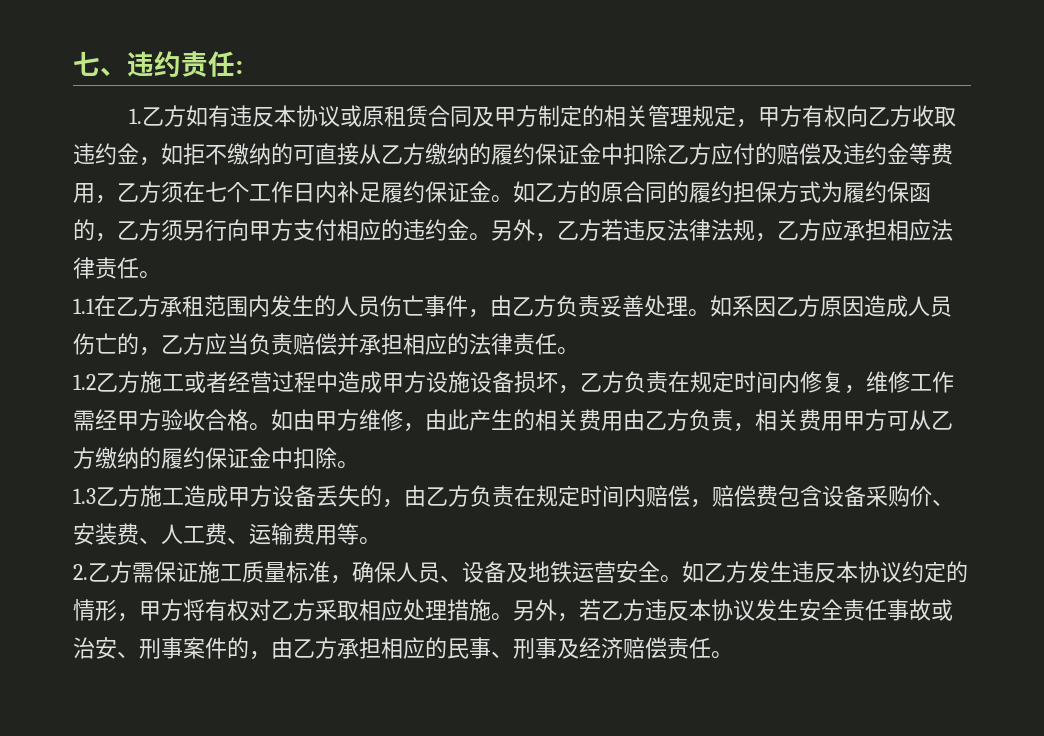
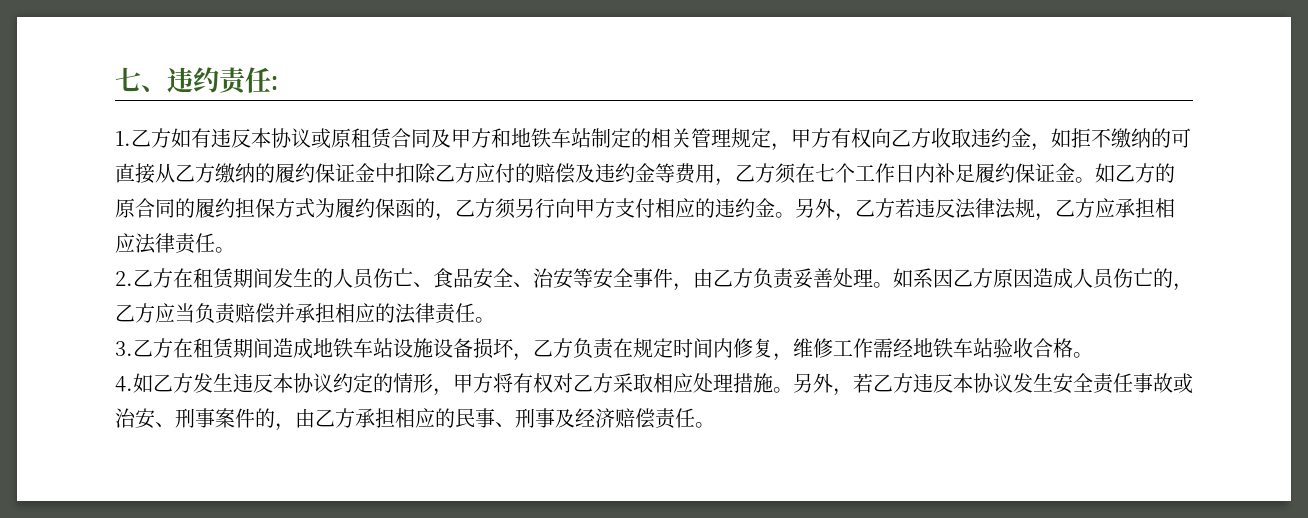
- 1.乙方如有违反本协议或原租赁合同及甲方制定的相关管理规定，甲方有权向乙方收取违约金，如拒不缴纳的可直接从乙方缴纳的履约保证金中扣除乙方应付的赔偿及违约金等费用，乙方须在七个工作日内补足履约保证金。
+ 1.乙方如有违反本协议或原租赁合同及甲方和地铁车站制定的相关管理规定，甲方有权向乙方收取违约金，如拒不缴纳的可直接从乙方缴纳的履约保证金中扣除乙方应付的赔偿及违约金等费用，乙方须在七个工作日内补足履约保证金。
- 1.1在乙方承租范围内发生的人员伤亡事件，由乙方负责妥善处理。
+ 2.乙方在租赁期间发生的人员伤亡、食品安全、治安等安全事件，由乙方负责妥善处理。
- 1.2乙方施工或者经营过程中造成甲方设施设备损坏，乙方负责在规定时间内修复，维修工作需经甲方验收合格。如由甲方维修，由此产生的相关费用由乙方负责，相关费用甲方可从乙方缴纳的履约保证金中扣除。
- 1.3乙方施工造成甲方设备丢失的，由乙方负责在规定时间内赔偿，赔偿费包含设备采购价、安装费、人工费、运输费用等。
- 2.乙方需保证施工质量标准，确保人员、设备及地铁运营安全。如乙方发生违反本协议约定的情形，甲方将有权对乙方采取相应处理措施。
+ 3.乙方在租赁期间造成地铁车站设施设备损坏，乙方负责在规定时间内修复，维修工作需经地铁车站验收合格。
+ 4.如乙方发生违反本协议约定的情形，甲方将有权对乙方采取相应处理措施。

